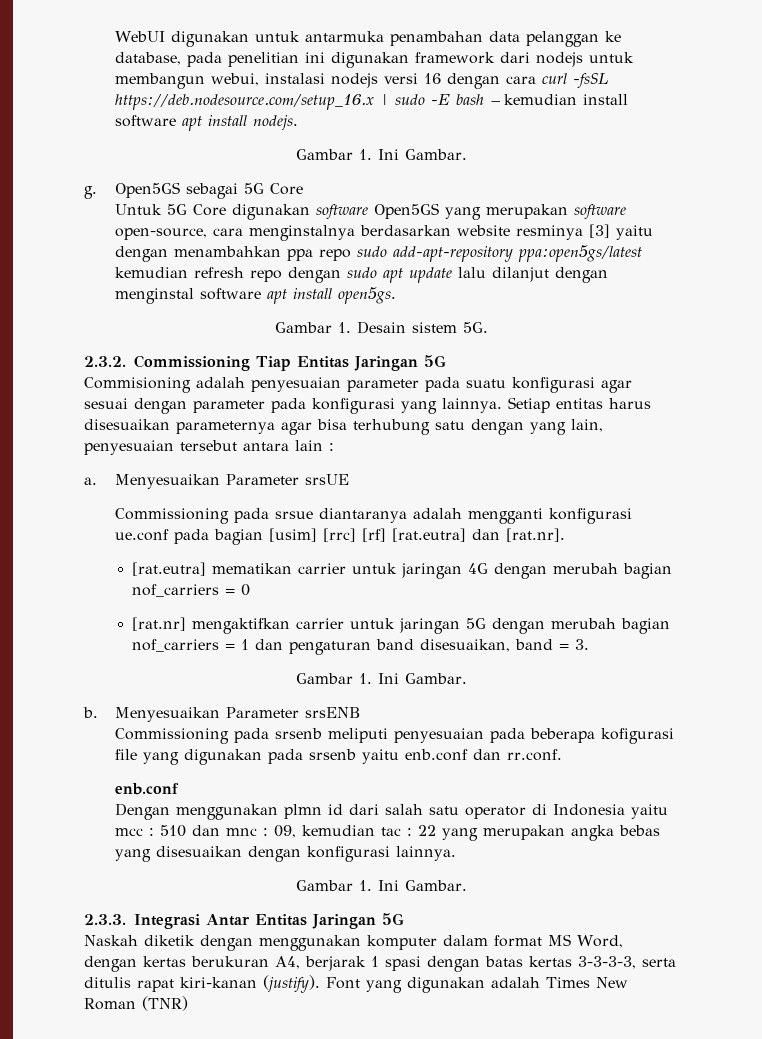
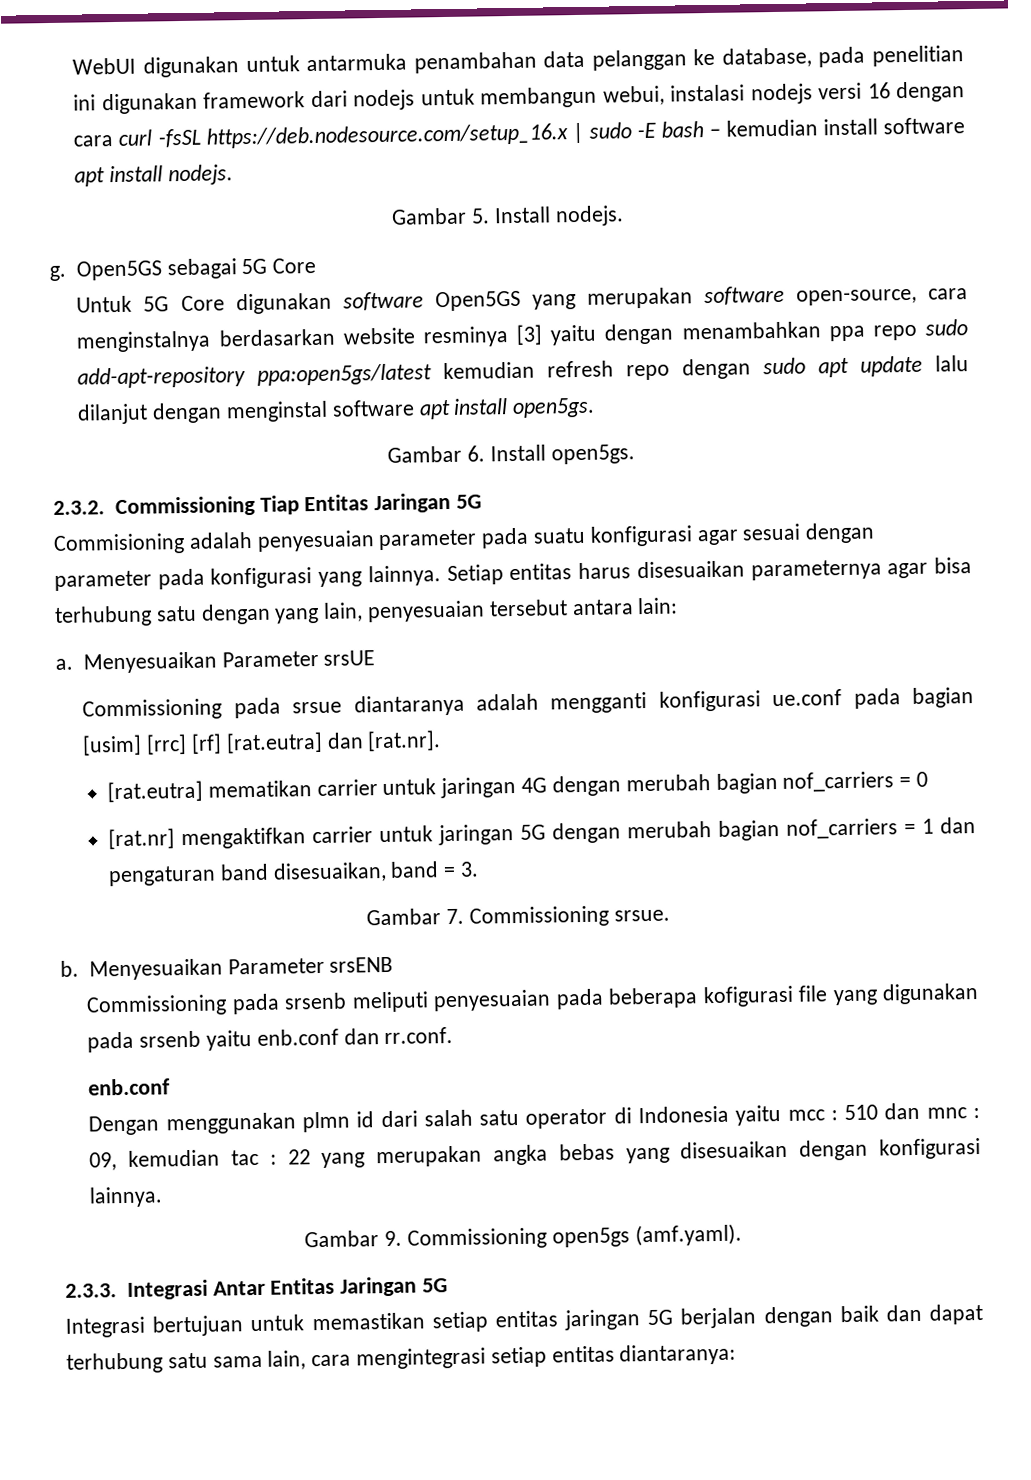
  WebUI digunakan untuk antarmuka penambahan data pelanggan ke database, pada penelitian ini digunakan framework dari nodejs untuk membangun webui, instalasi nodejs versi 16 dengan cara curl -fsSL https://deb.nodesource.com/setup_16.x | sudo -E bash – kemudian install software apt install nodejs.
- Gambar 1. Ini Gambar.
+ Gambar 5. Install nodejs.
- Gambar 1. Desain sistem 5G.
+ Gambar 6. Install open5gs.
- Setiap entitas harus disesuaikan parameternya agar bisa terhubung satu dengan yang lain, penyesuaian tersebut antara lain :
+ Setiap entitas harus disesuaikan parameternya agar bisa terhubung satu dengan yang lain, penyesuaian tersebut antara lain:
  [rat.nr] mengaktifkan carrier untuk jaringan 5G dengan merubah bagian nof_carriers = 1 dan pengaturan band disesuaikan, band = 3.
- Gambar 1. Ini Gambar.
+ Gambar 7. Commissioning srsue.
  Dengan menggunakan plmn id dari salah satu operator di Indonesia yaitu mcc : 510 dan mnc : 09, kemudian tac : 22 yang merupakan angka bebas yang disesuaikan dengan konfigurasi lainnya.
- Gambar 1. Ini Gambar.
+ Gambar 9. Commissioning open5gs (amf.yaml).
- Naskah diketik dengan menggunakan komputer dalam format MS Word, dengan kertas berukuran A4, berjarak 1 spasi dengan batas kertas 3-3-3-3, serta ditulis rapat kiri-kanan (justify). Font yang digunakan adalah Times New Roman (TNR)
+ Integrasi bertujuan untuk memastikan setiap entitas jaringan 5G berjalan dengan baik dan dapat terhubung satu sama lain, cara mengintegrasi setiap entitas diantaranya:

